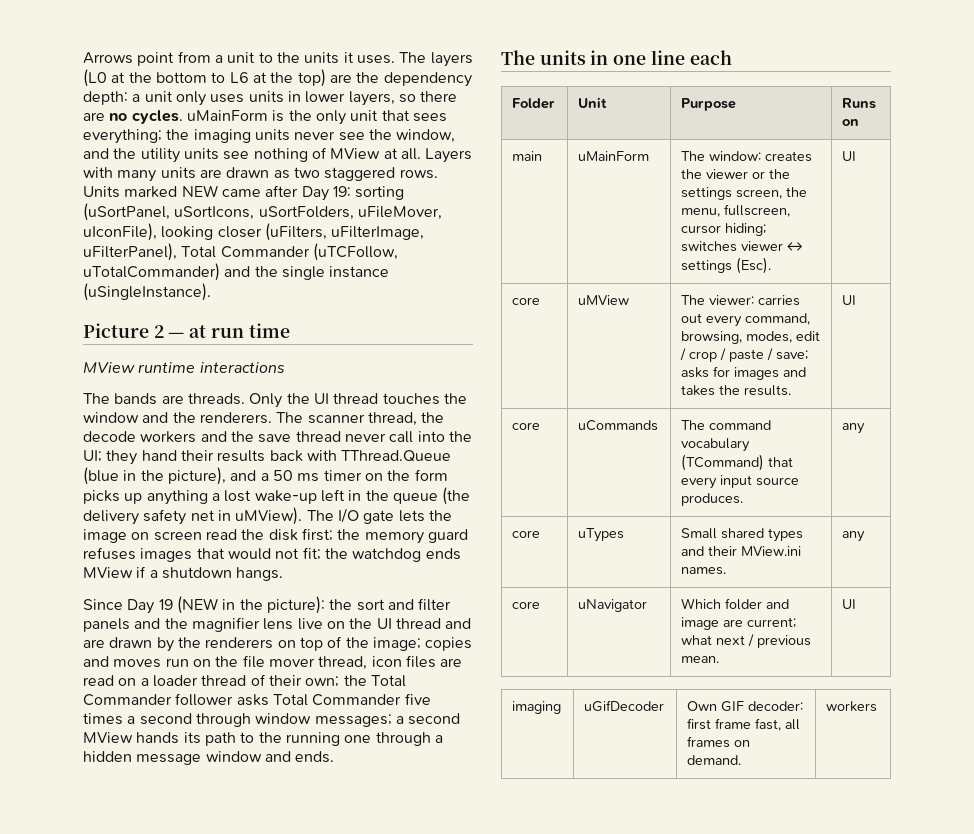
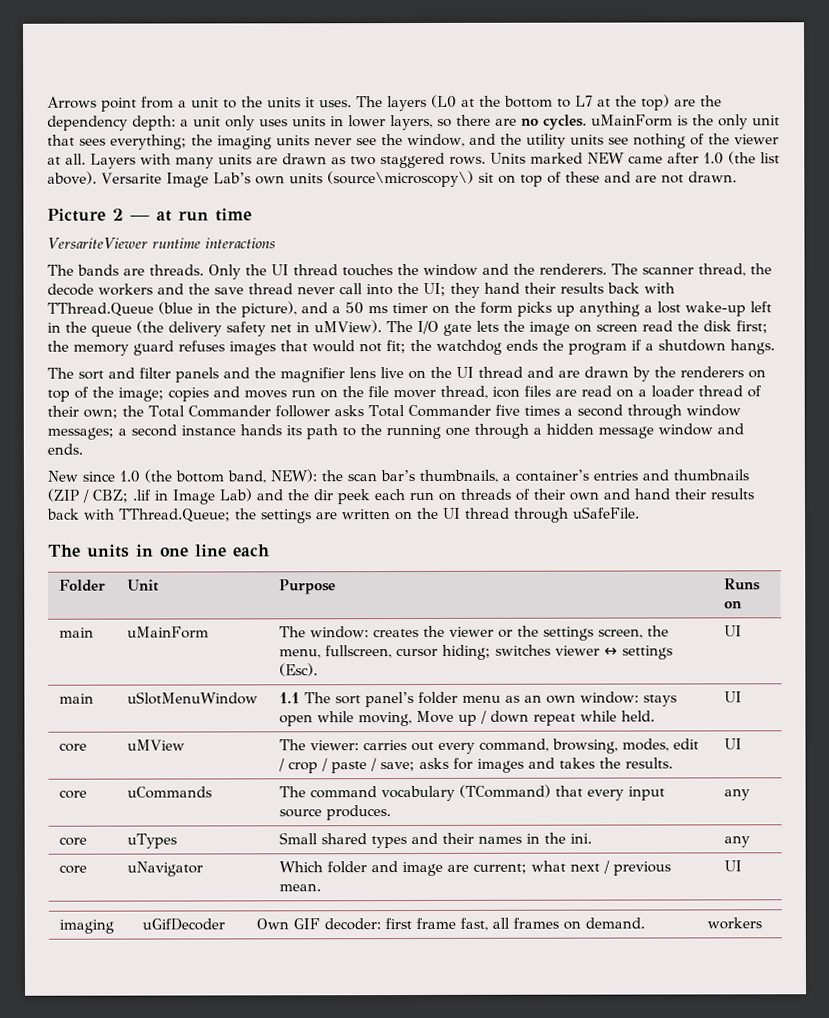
- The layers (L0 at the bottom to L6 at the top) are the dependency depth: a unit only uses units in lower layers, so there are no cycles. uMainForm is the only unit that sees everything; the imaging units never see the window, and the utility units see nothing of MView at all.
+ The layers (L0 at the bottom to L7 at the top) are the dependency depth: a unit only uses units in lower layers, so there are no cycles. uMainForm is the only unit that sees everything; the imaging units never see the window, and the utility units see nothing of the viewer at all.
- Units marked NEW came after Day 19: sorting (uSortPanel, uSortIcons, uSortFolders, uFileMover, uIconFile), looking closer (uFilters, uFilterImage, uFilterPanel), Total Commander (uTCFollow, uTotalCommander) and the single instance (uSingleInstance).
+ Units marked NEW came after 1.0 (the list above). Versarite Image Lab’s own units (source\microscopy\) sit on top of these and are not drawn.
- MView runtime interactions
+ VersariteViewer runtime interactions
- The I/O gate lets the image on screen read the disk first; the memory guard refuses images that would not fit; the watchdog ends MView if a shutdown hangs.
+ The I/O gate lets the image on screen read the disk first; the memory guard refuses images that would not fit; the watchdog ends the program if a shutdown hangs.
- Since Day 19 (NEW in the picture): the sort and filter panels and the magnifier lens live on the UI thread and are drawn by the renderers on top of the image;
+ The sort and filter panels and the magnifier lens live on the UI thread and are drawn by the renderers on top of the image;
- a second MView hands its path to the running one through a hidden message window and ends.
+ a second instance hands its path to the running one through a hidden message window and ends.
+ New since 1.0 (the bottom band, NEW): the scan bar’s thumbnails, a container’s entries and thumbnails (ZIP / CBZ; .lif in Image Lab) and the dir peek each run on threads of their own and hand their results back with TThread.Queue; the settings are written on the UI thread through uSafeFile.
+ main | uSlotMenuWindow | 1.1 The sort panel’s folder menu as an own window: stays open while moving, Move up / down repeat while held. | UI
- core | uTypes | Small shared types and their MView.ini names. | any
+ core | uTypes | Small shared types and their names in the ini. | any

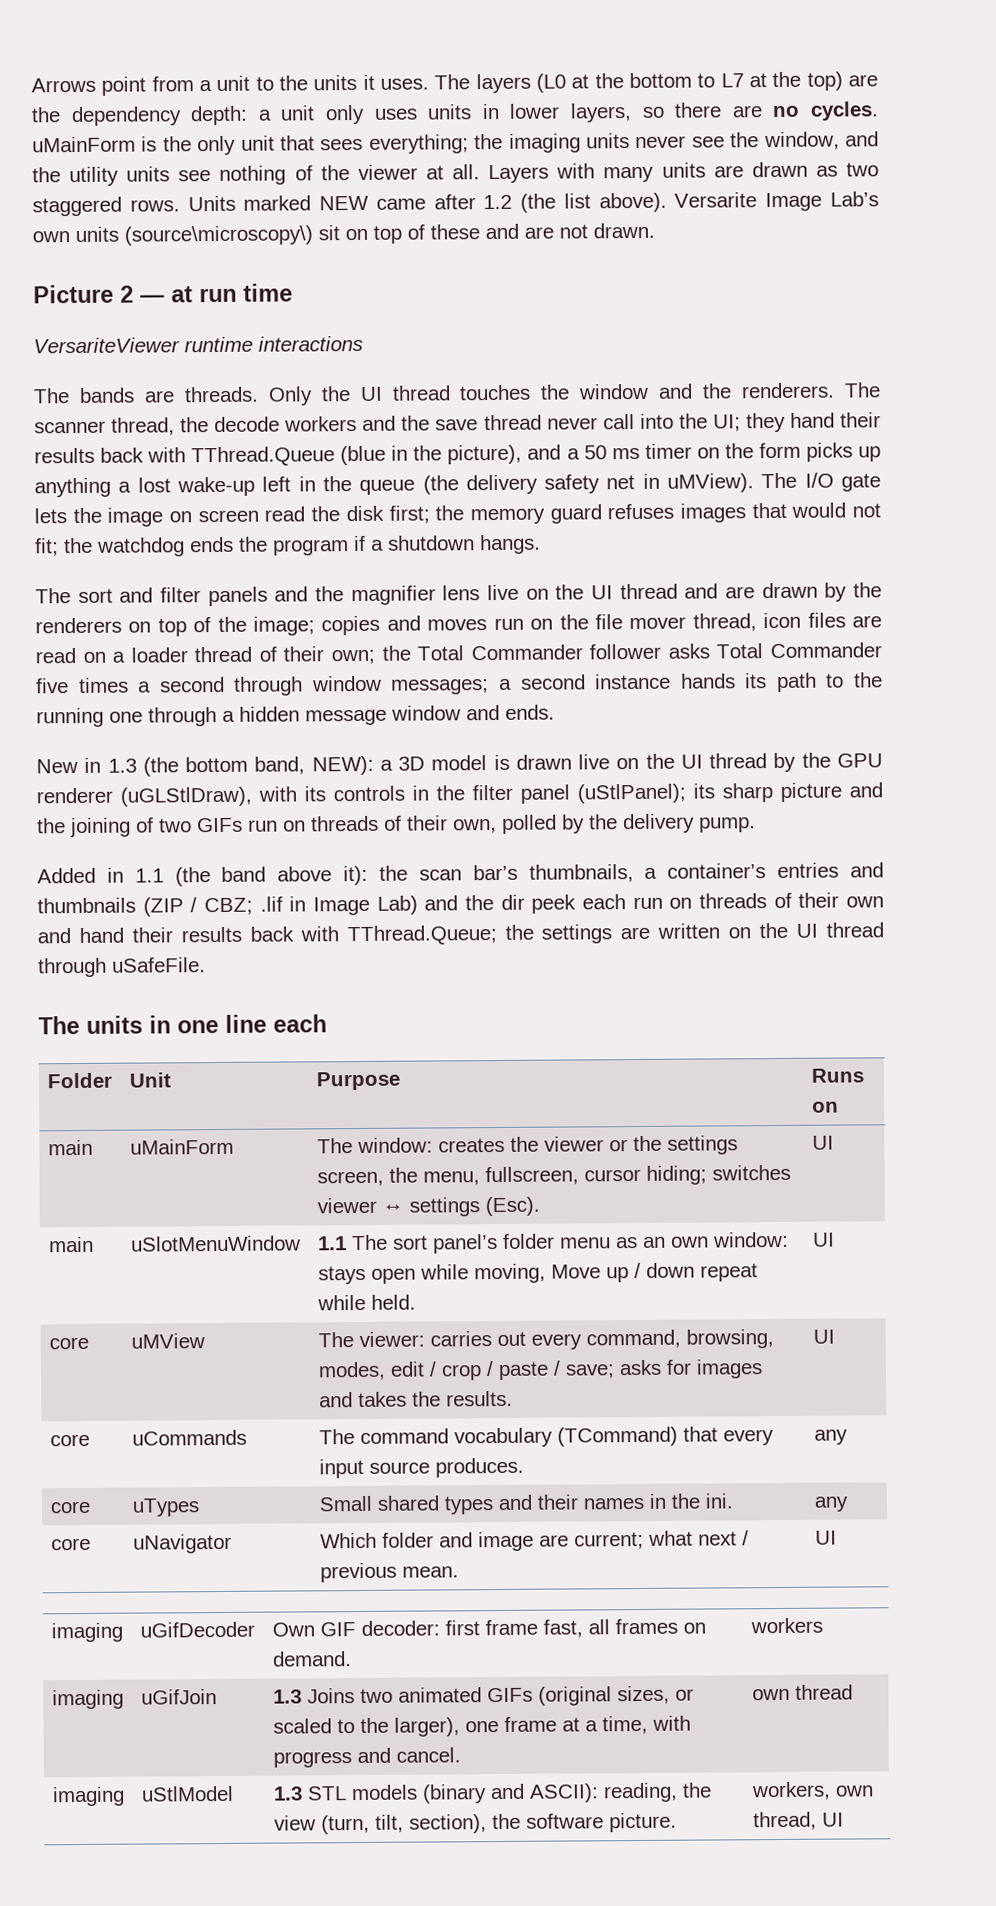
- Units marked NEW came after 1.0 (the list above).
+ Units marked NEW came after 1.2 (the list above).
- New since 1.0 (the bottom band, NEW): the scan bar’s thumbnails, a container’s entries and thumbnails (ZIP / CBZ; .lif in Image Lab) and the dir peek each run on threads of their own and hand their results back with TThread.Queue; the settings are written on the UI thread through uSafeFile.
+ New in 1.3 (the bottom band, NEW): a 3D model is drawn live on the UI thread by the GPU renderer (uGLStlDraw), with its controls in the filter panel (uStlPanel); its sharp picture and the joining of two GIFs run on threads of their own, polled by the delivery pump.
+ Added in 1.1 (the band above it): the scan bar’s thumbnails, a container’s entries and thumbnails (ZIP / CBZ; .lif in Image Lab) and the dir peek each run on threads of their own and hand their results back with TThread.Queue; the settings are written on the UI thread through uSafeFile.
+ imaging | uGifJoin | 1.3 Joins two animated GIFs (original sizes, or scaled to the larger), one frame at a time, with progress and cancel. | own thread
+ imaging | uStlModel | 1.3 STL models (binary and ASCII): reading, the view (turn, tilt, section), the software picture. | workers, own thread, UI

